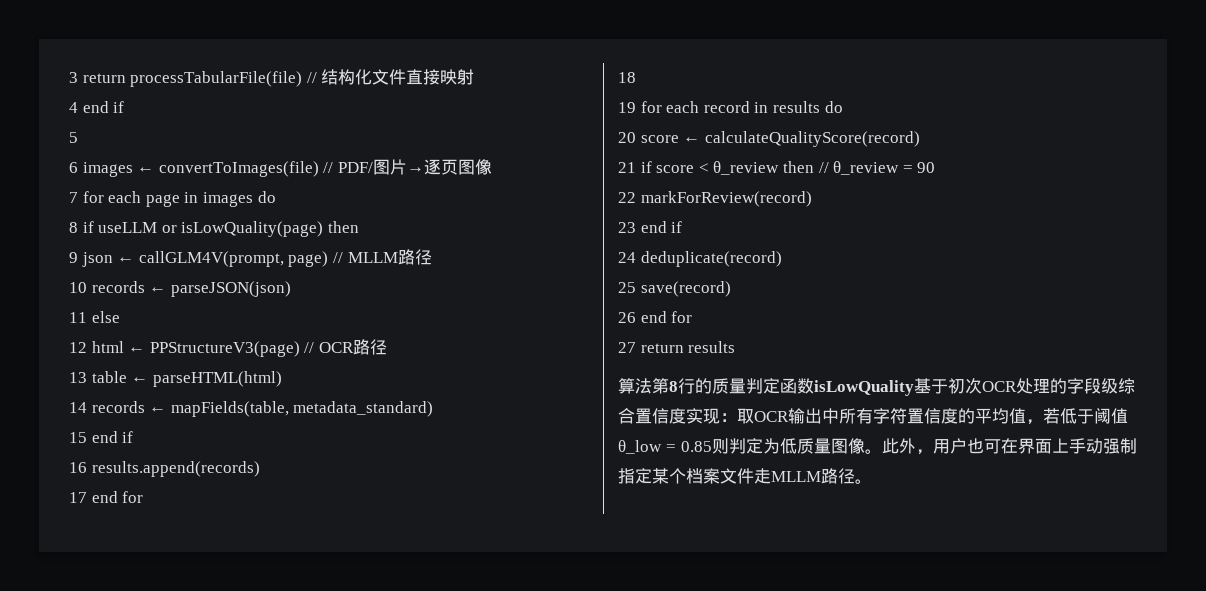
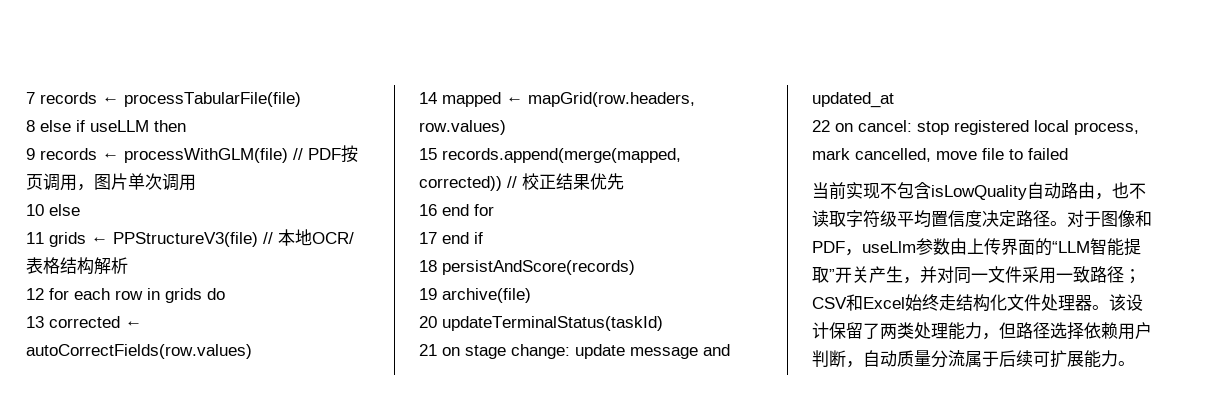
- 3 return processTabularFile(file) // 结构化文件直接映射
- 4 end if
- 5
- 6 images ← convertToImages(file) // PDF/图片→逐页图像
- 7 for each page in images do
- 8 if useLLM or isLowQuality(page) then
- 9 json ← callGLM4V(prompt, page) // MLLM路径
- 10 records ← parseJSON(json)
- 11 else
- 12 html ← PPStructureV3(page) // OCR路径
- 13 table ← parseHTML(html)
- 14 records ← mapFields(table, metadata_standard)
- 15 end if
- 16 results.append(records)
- 17 end for
- 18
- 19 for each record in results do
- 20 score ← calculateQualityScore(record)
- 21 if score < θ_review then // θ_review = 90
- 22 markForReview(record)
- 23 end if
- 24 deduplicate(record)
- 25 save(record)
- 26 end for
- 27 return results
- 算法第8行的质量判定函数isLowQuality基于初次OCR处理的字段级综合置信度实现：取OCR输出中所有字符置信度的平均值，若低于阈值θ_low = 0.85则判定为低质量图像。此外，用户也可在界面上手动强制指定某个档案文件走MLLM路径。
+ 7 records ← processTabularFile(file)
+ 8 else if useLLM then
+ 9 records ← processWithGLM(file) // PDF按页调用，图片单次调用
+ 10 else
+ 11 grids ← PPStructureV3(file) // 本地OCR/表格结构解析
+ 12 for each row in grids do
+ 13 corrected ← autoCorrectFields(row.values)
+ 14 mapped ← mapGrid(row.headers, row.values)
+ 15 records.append(merge(mapped, corrected)) // 校正结果优先
+ 16 end for
+ 17 end if
+ 18 persistAndScore(records)
+ 19 archive(file)
+ 20 updateTerminalStatus(taskId)
+ 21 on stage change: update message and updated_at
+ 22 on cancel: stop registered local process, mark cancelled, move file to failed
+ 当前实现不包含isLowQuality自动路由，也不读取字符级平均置信度决定路径。对于图像和PDF，useLlm参数由上传界面的“LLM智能提取”开关产生，并对同一文件采用一致路径；CSV和Excel始终走结构化文件处理器。该设计保留了两类处理能力，但路径选择依赖用户判断，自动质量分流属于后续可扩展能力。

